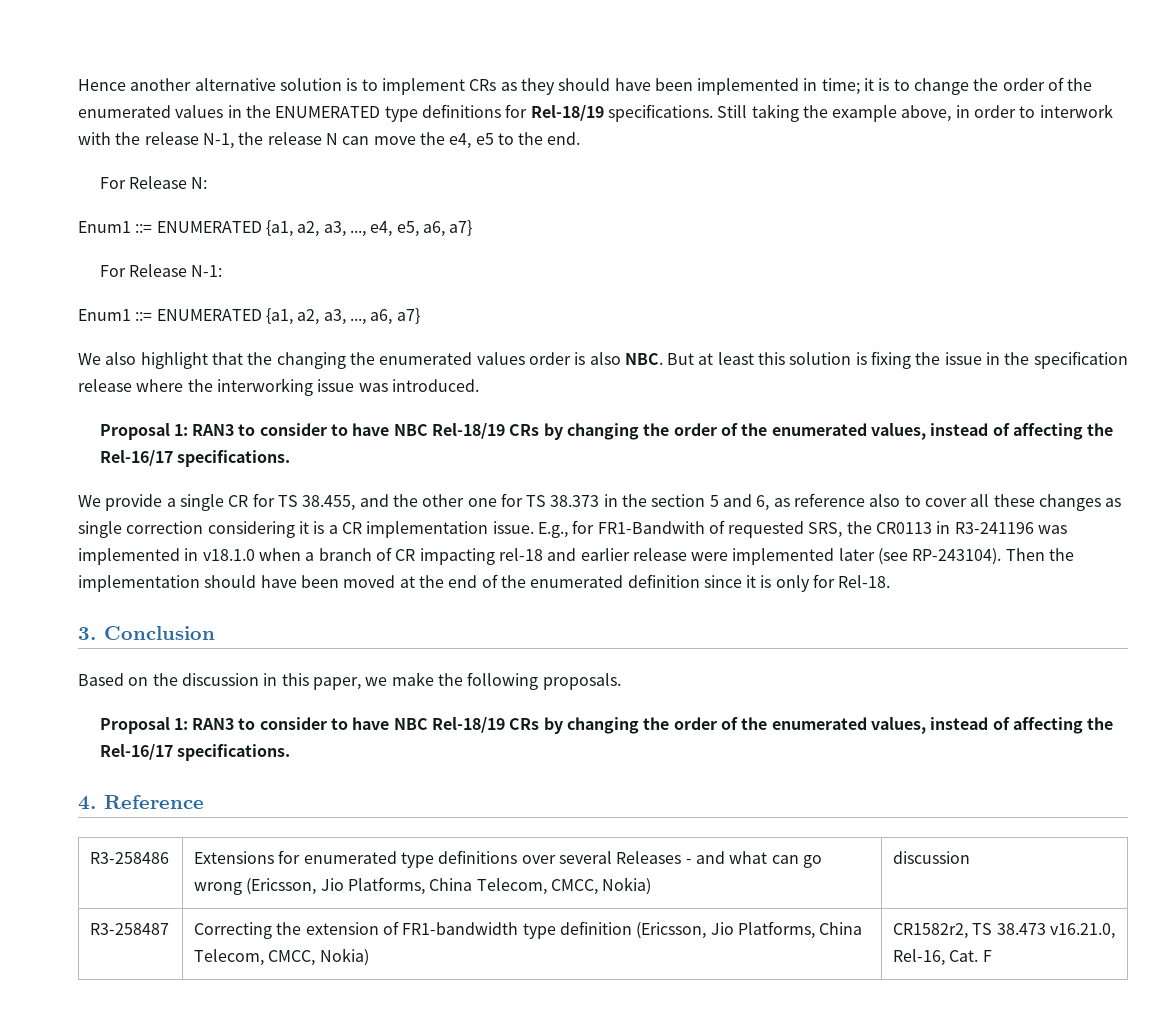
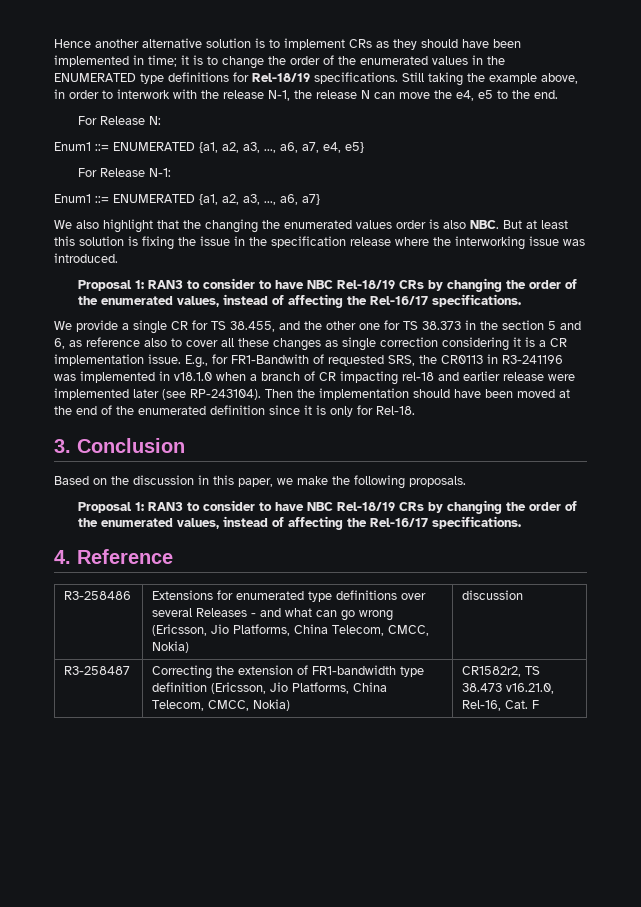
- Enum1 ::= ENUMERATED {a1, a2, a3, ..., e4, e5, a6, a7}
+ Enum1 ::= ENUMERATED {a1, a2, a3, ..., a6, a7, e4, e5}

